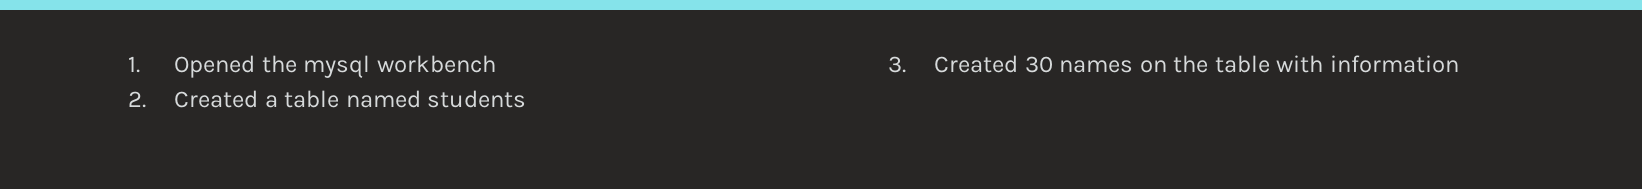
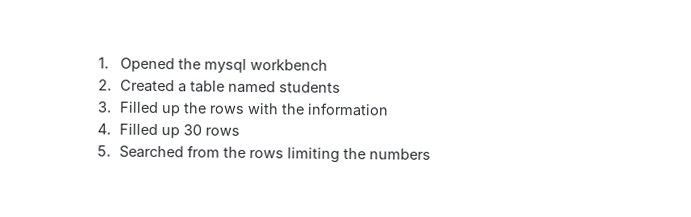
- 3. Created 30 names on the table with information
+ 3. Filled up the rows with the information
+ 4. Filled up 30 rows
+ 5. Searched from the rows limiting the numbers

